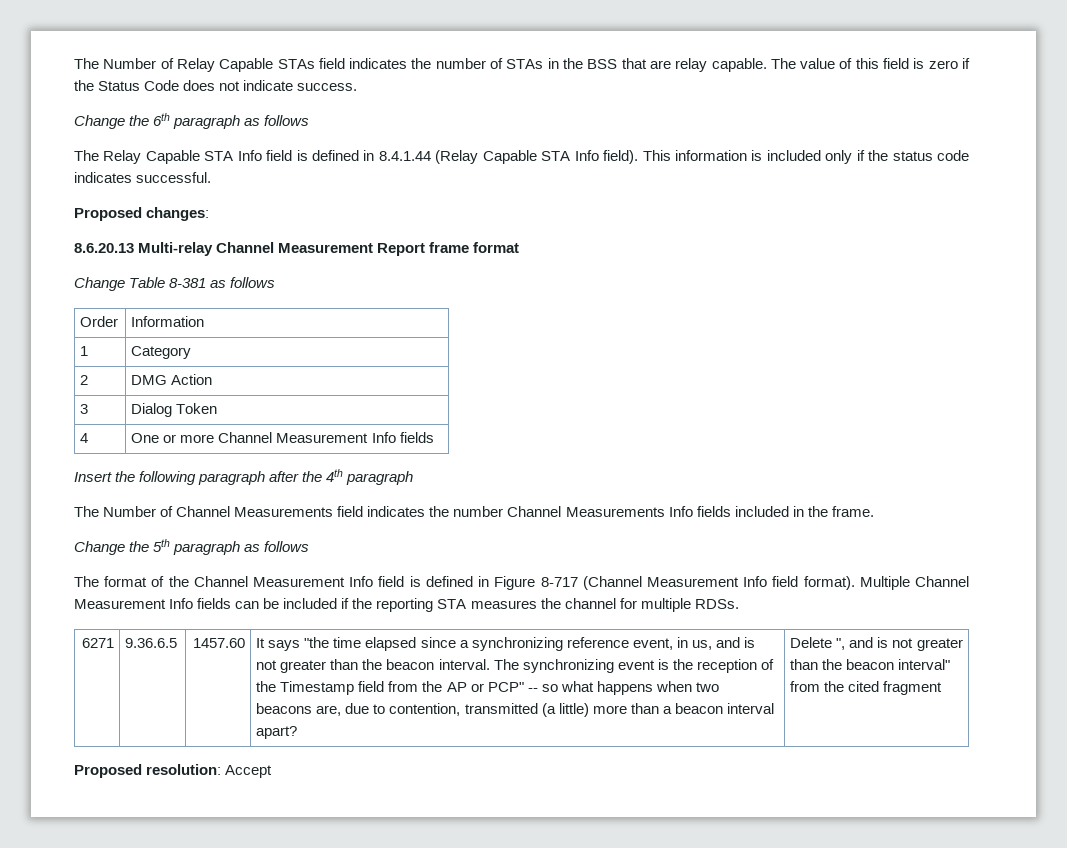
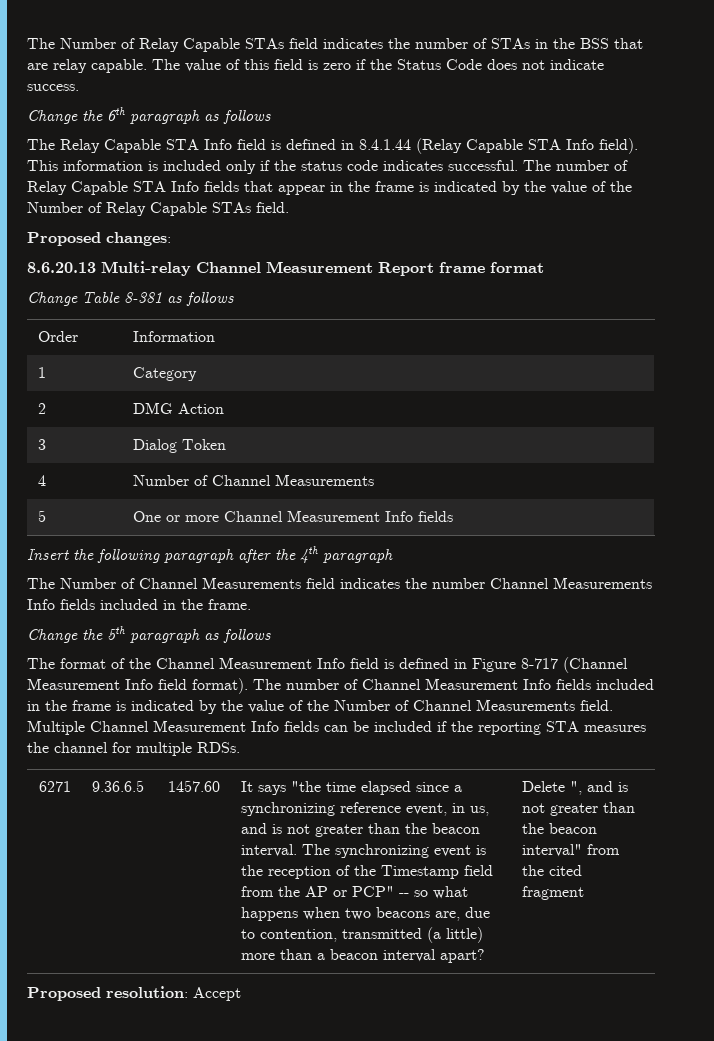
+ The number of Relay Capable STA Info fields that appear in the frame is indicated by the value of the Number of Relay Capable STAs field.
- 4 | One or more Channel Measurement Info fields
+ 4 | Number of Channel Measurements
+ 5 | One or more Channel Measurement Info fields
+ The number of Channel Measurement Info fields included in the frame is indicated by the value of the Number of Channel Measurements field.

